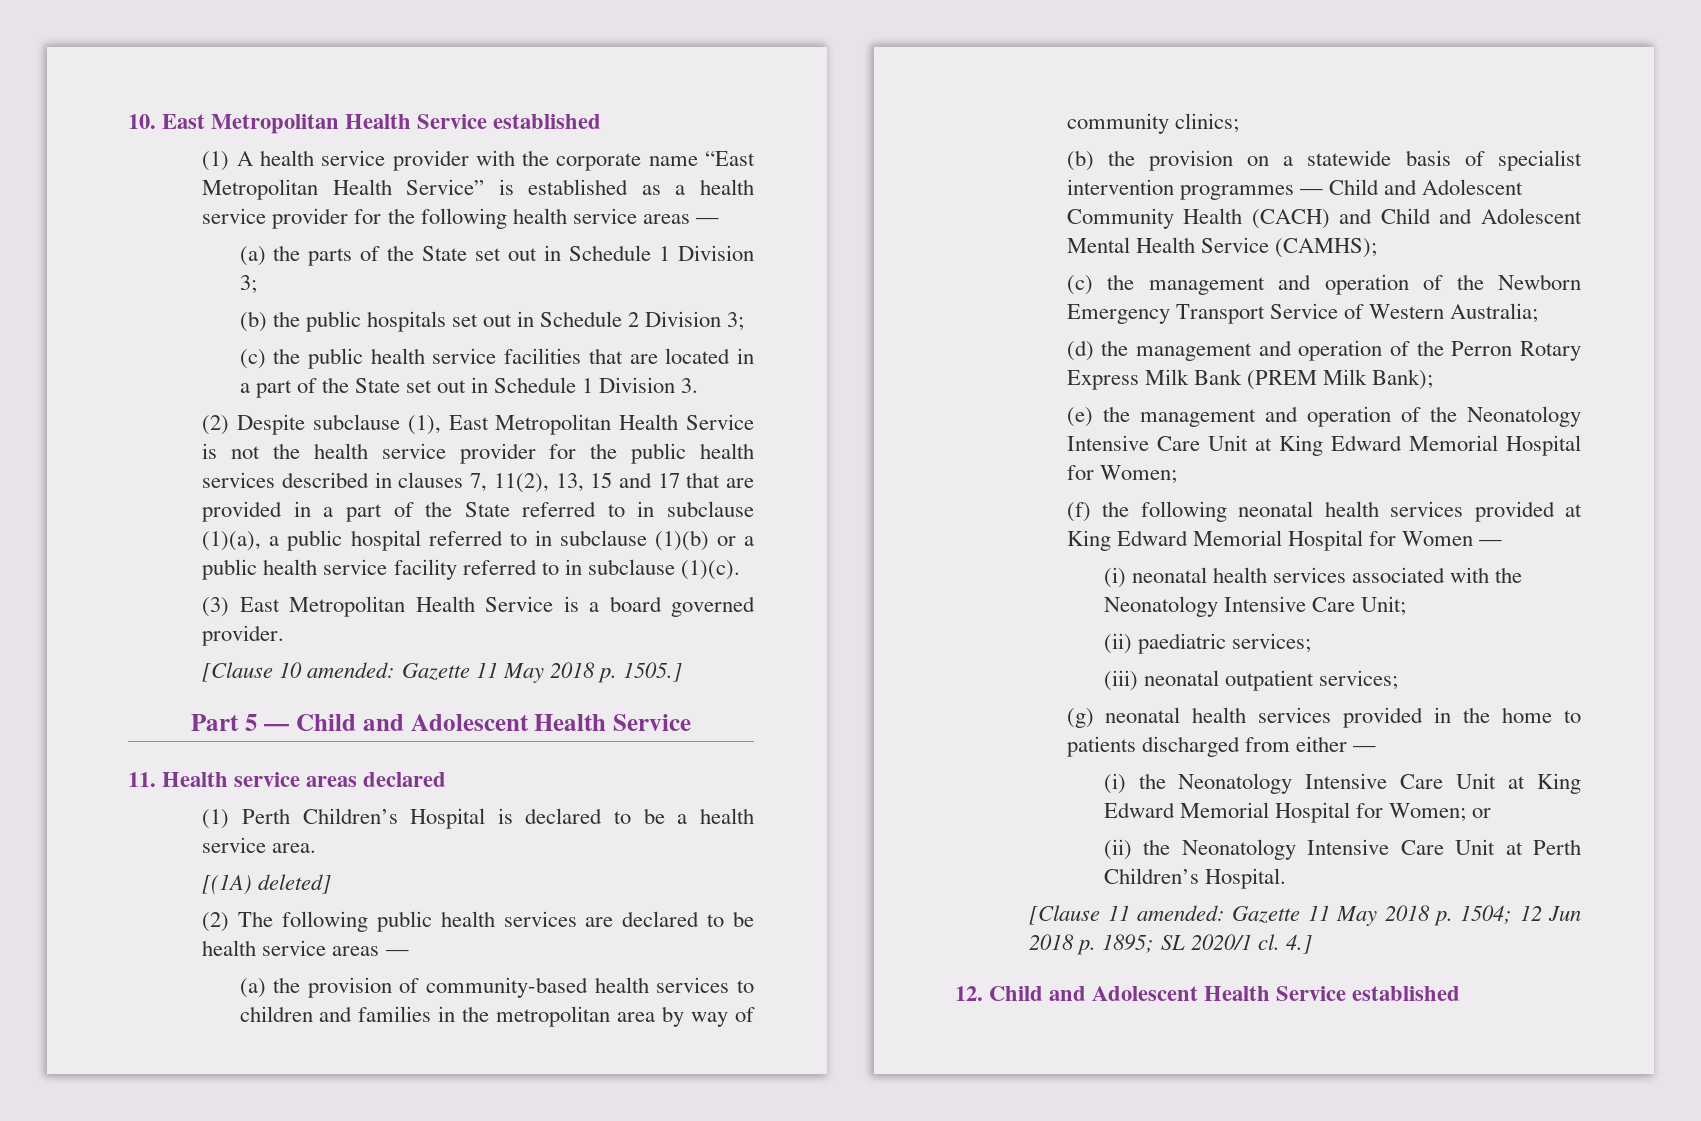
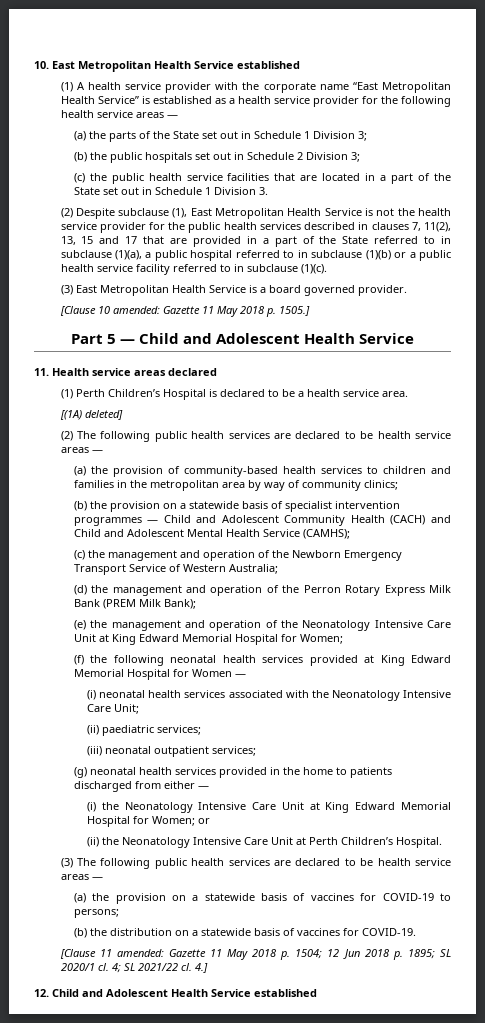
+ (3) The following public health services are declared to be health service areas —
+ (a) the provision on a statewide basis of vaccines for COVID-19 to persons;
+ (b) the distribution on a statewide basis of vaccines for COVID-19.
+ 4; SL 2021/22 cl.

